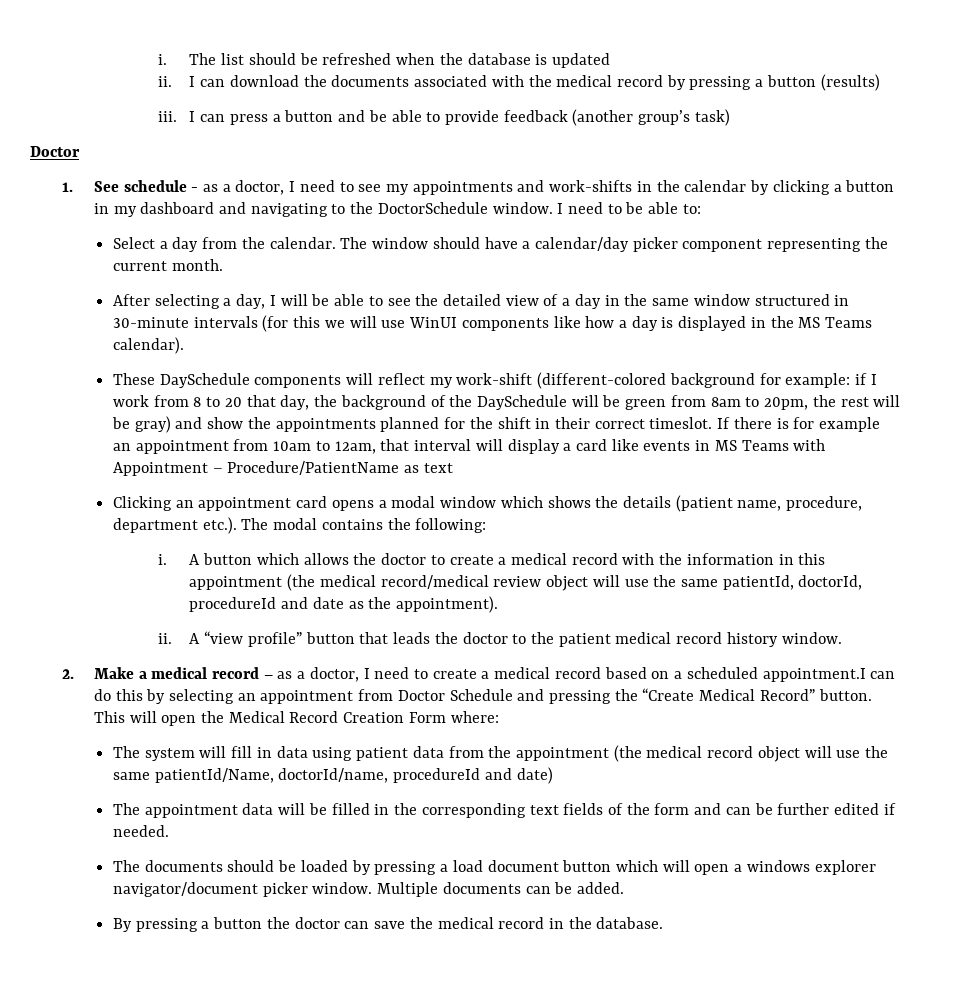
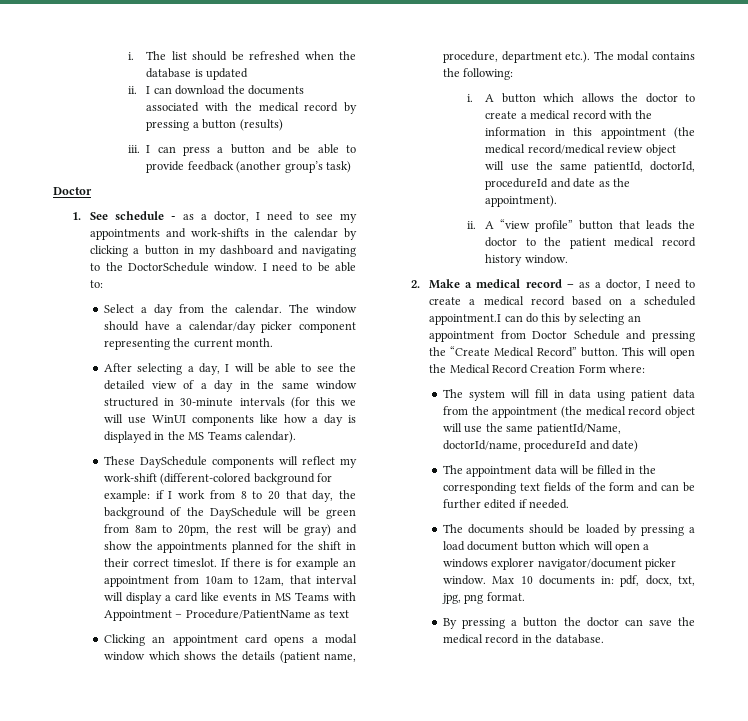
- Multiple documents can be added.
+ Max 10 documents in: pdf, docx, txt, jpg, png format.

